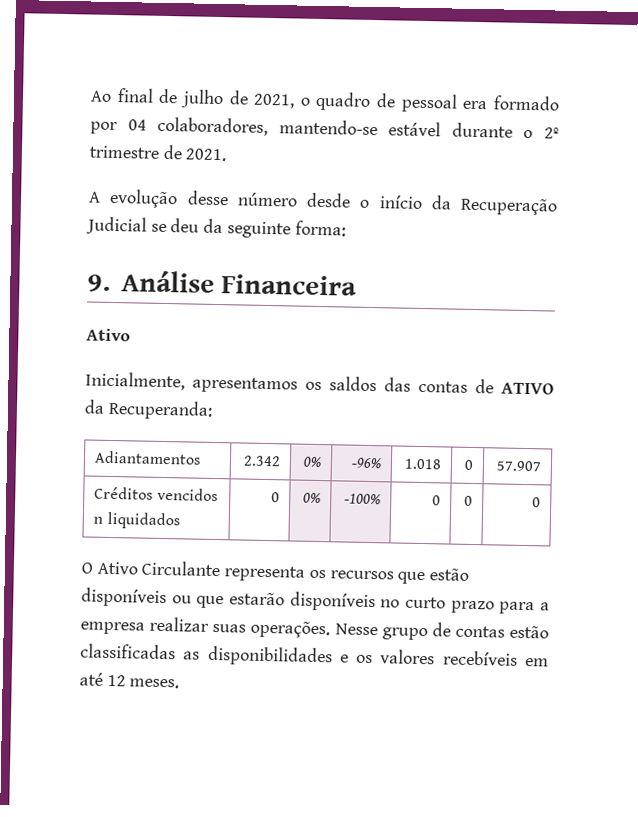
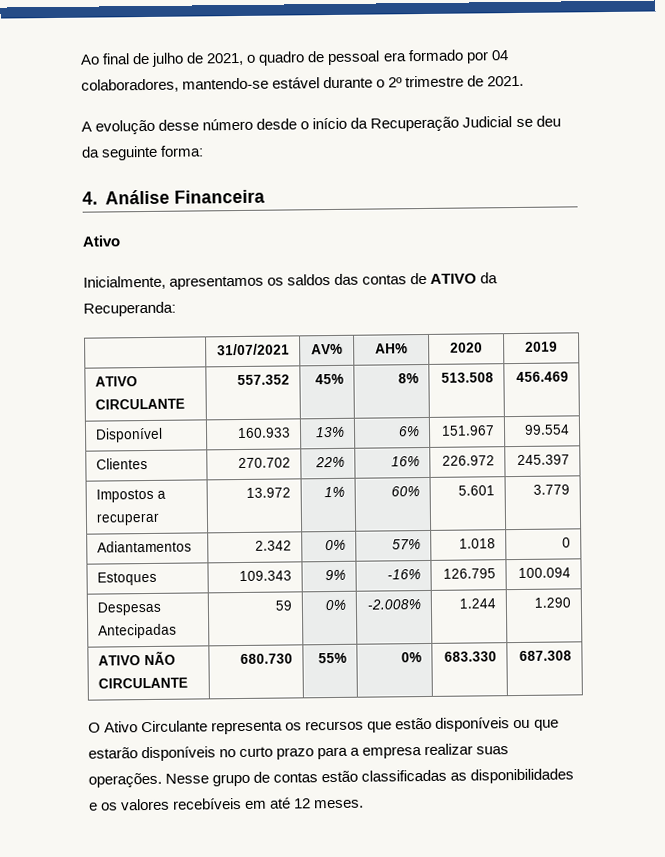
- 9. Análise Financeira
+ 4. Análise Financeira
+ | 31/07/2021 | AV% | AH% | 2020 | 2019
+ ATIVO CIRCULANTE | 557.352 | 45% | 8% | 513.508 | 456.469
+ Disponível | 160.933 | 13% | 6% | 151.967 | 99.554
+ Clientes | 270.702 | 22% | 16% | 226.972 | 245.397
+ Impostos a recuperar | 13.972 | 1% | 60% | 5.601 | 3.779
- Adiantamentos | 2.342 | 0% | -96% | 1.018 | 0 | 57.907
- Créditos vencidos n liquidados | 0 | 0% | -100% | 0 | 0 | 0
+ Adiantamentos | 2.342 | 0% | 57% | 1.018 | 0
+ Estoques | 109.343 | 9% | -16% | 126.795 | 100.094
+ Despesas Antecipadas | 59 | 0% | -2.008% | 1.244 | 1.290
+ ATIVO NÃO CIRCULANTE | 680.730 | 55% | 0% | 683.330 | 687.308

